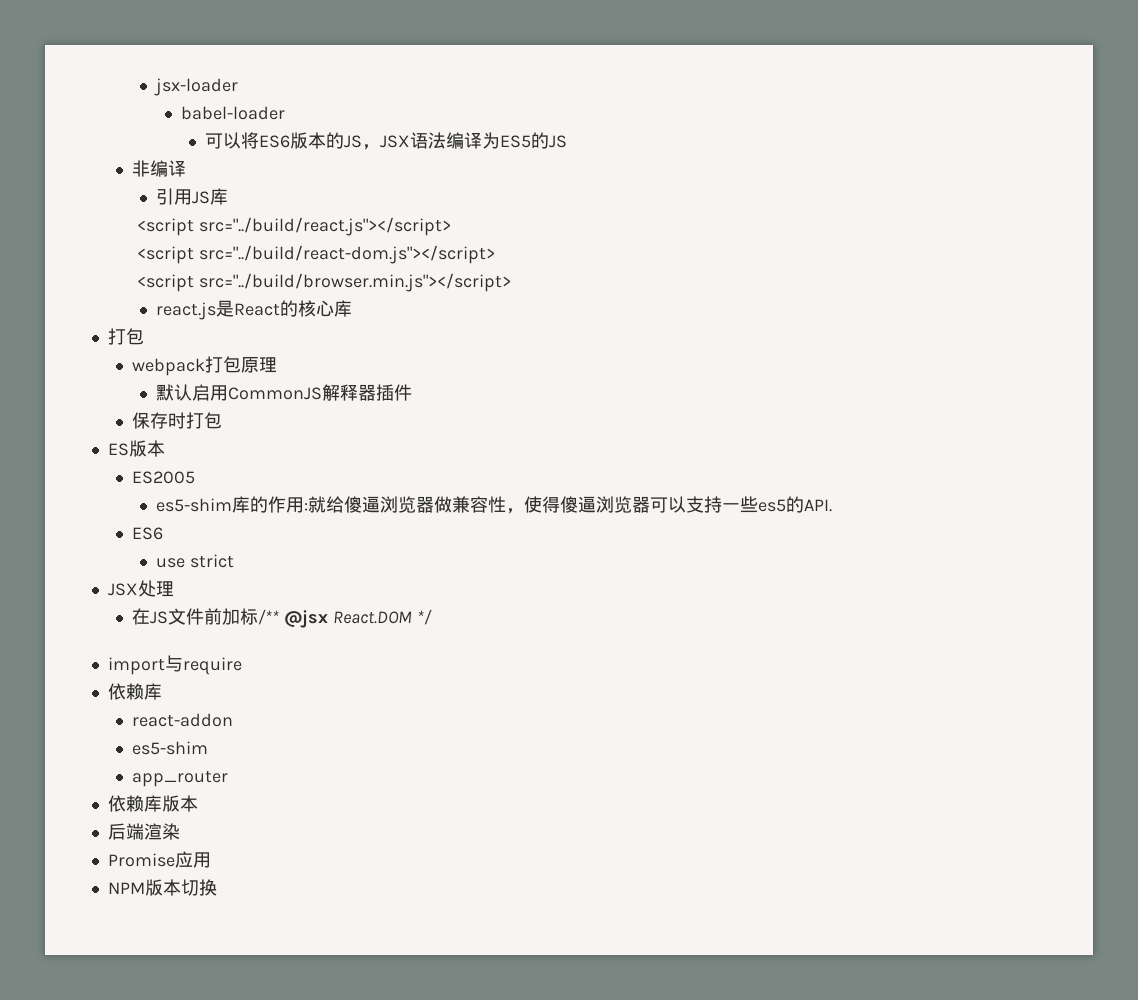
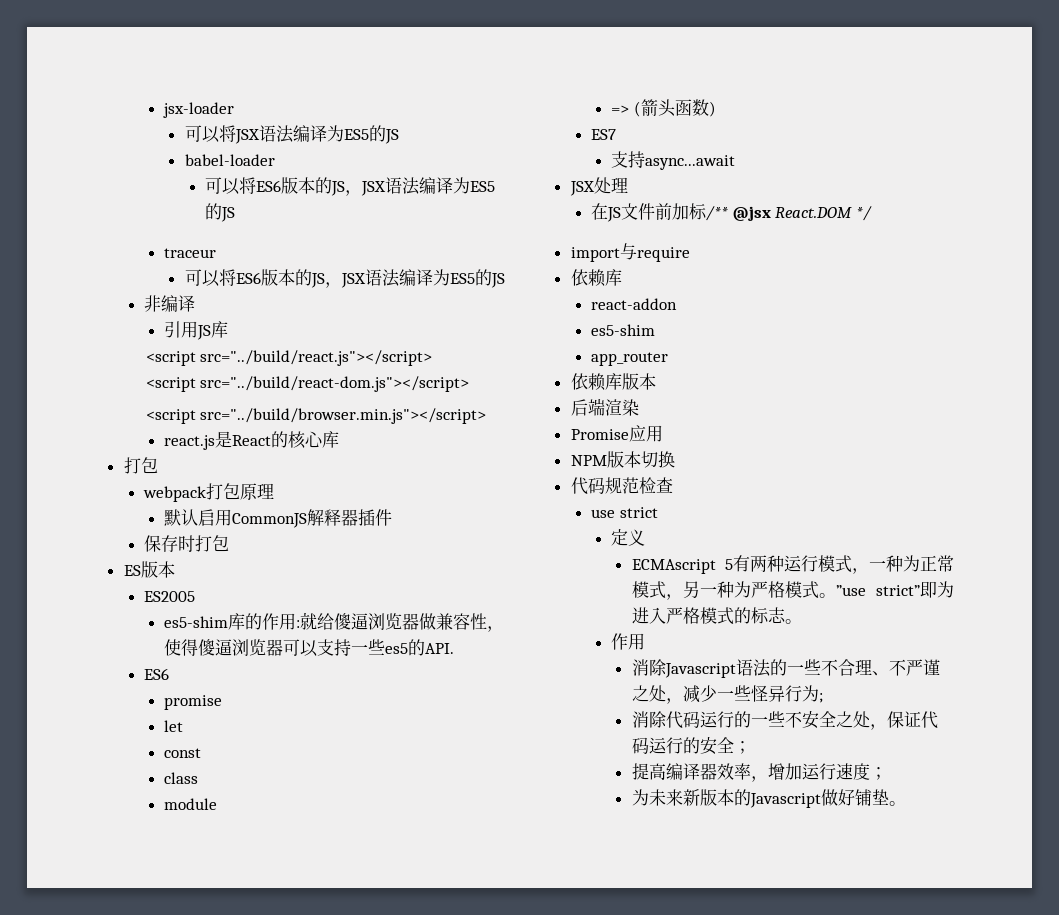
+ 可以将JSX语法编译为ES5的JS
+ traceur
+ 可以将ES6版本的JS，JSX语法编译为ES5的JS
- use strict
+ promise
+ let
+ const
+ class
+ module
+ => (箭头函数)
+ ES7
+ 支持async...await
+ 代码规范检查
+ use strict
+ 定义
+ ECMAscript 5有两种运行模式，一种为正常模式，另一种为严格模式。”use strict”即为进入严格模式的标志。
+ 作用
+ 消除Javascript语法的一些不合理、不严谨之处，减少一些怪异行为;
+ 消除代码运行的一些不安全之处，保证代码运行的安全；
+ 提高编译器效率，增加运行速度；
+ 为未来新版本的Javascript做好铺垫。

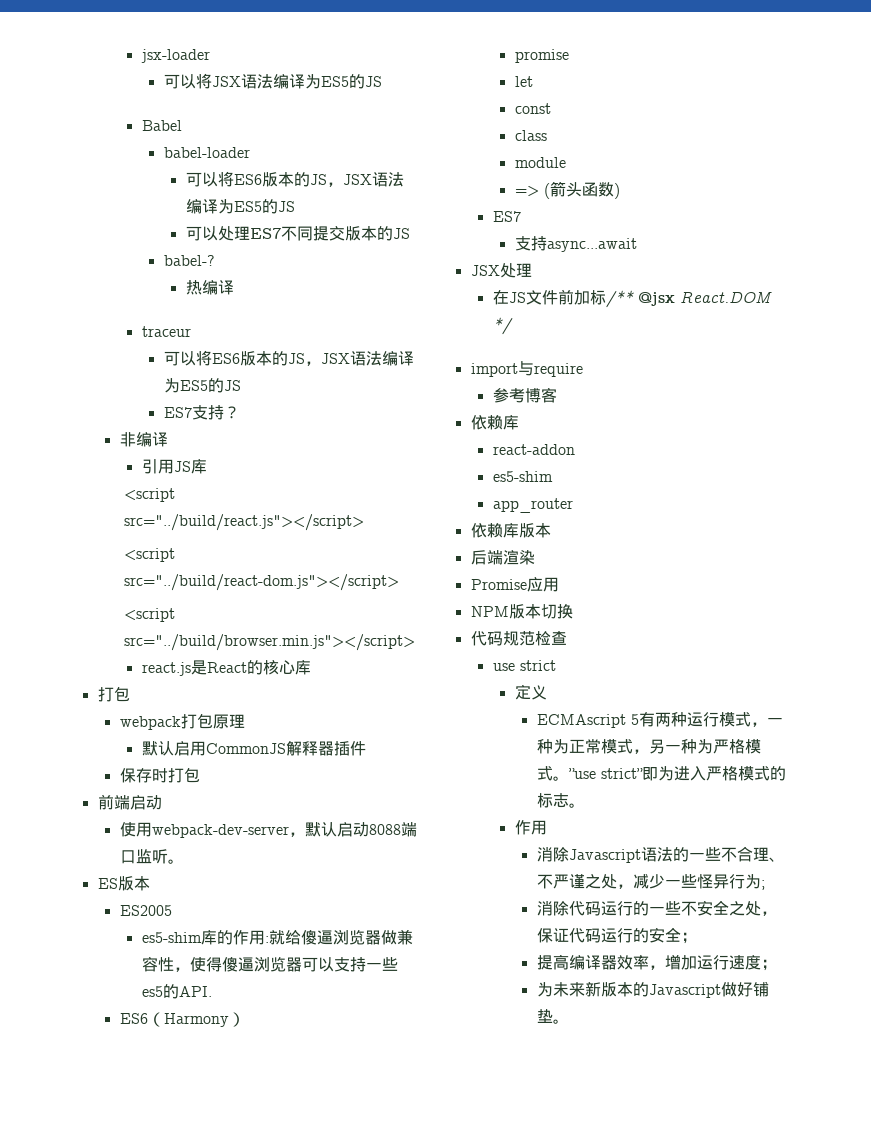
+ Babel
+ 可以处理ES7不同提交版本的JS
+ babel-?
+ 热编译
+ ES7支持？
+ 前端启动
+ 使用webpack-dev-server，默认启动8088端口监听。
  es5-shim库的作用:就给傻逼浏览器做兼容性，使得傻逼浏览器可以支持一些es5的API.
- ES6
+ ES6（Harmony）
+ 参考博客

